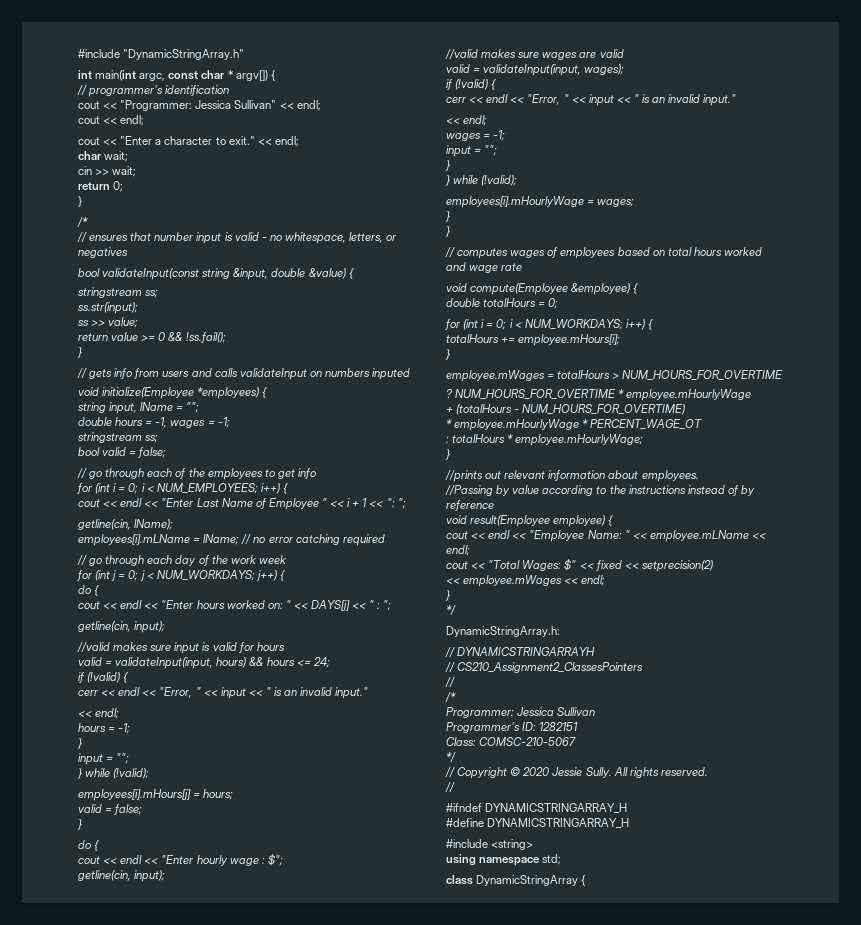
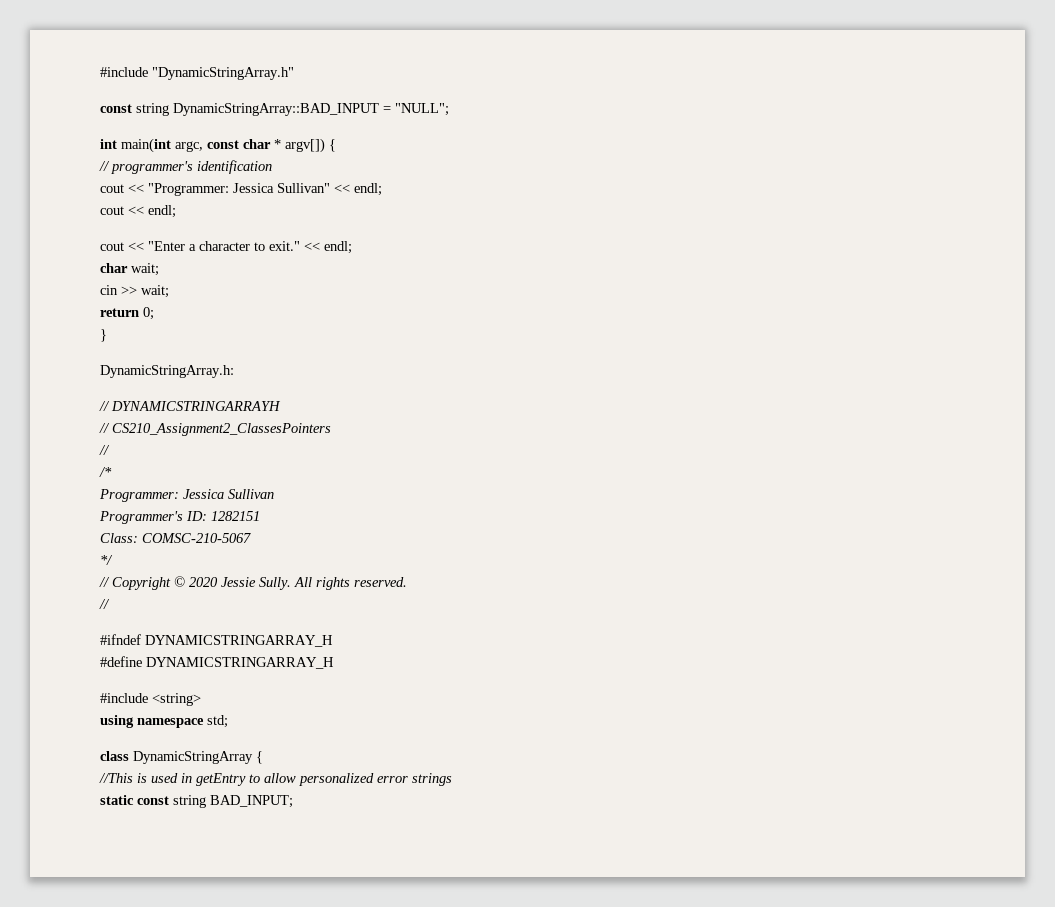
+ const string DynamicStringArray::BAD_INPUT = "NULL";
  return 0;
  }
- /*
- // ensures that number input is valid - no whitespace, letters, or negatives
- bool validateInput(const string &input, double &value) {
- stringstream ss;
- ss.str(input);
- ss >> value;
- return value >= 0 && !ss.fail();
- }
- // gets info from users and calls validateInput on numbers inputed
- void initialize(Employee *employees) {
- string input, lName = "";
- double hours = -1, wages = -1;
- stringstream ss;
- bool valid = false;
- // go through each of the employees to get info
- for (int i = 0; i < NUM_EMPLOYEES; i++) {
- cout << endl << "Enter Last Name of Employee " << i + 1 << ": ";
- getline(cin, lName);
- employees[i].mLName = lName; // no error catching required
- // go through each day of the work week
- for (int j = 0; j < NUM_WORKDAYS; j++) {
- do {
- cout << endl << "Enter hours worked on: " << DAYS[j] << " : ";
- getline(cin, input);
- //valid makes sure input is valid for hours
- valid = validateInput(input, hours) && hours <= 24;
- if (!valid) {
- cerr << endl << "Error, " << input << " is an invalid input."
- << endl;
- hours = -1;
- }
- input = "";
- } while (!valid);
- employees[i].mHours[j] = hours;
- valid = false;
- }
- do {
- cout << endl << "Enter hourly wage : $";
- getline(cin, input);
- //valid makes sure wages are valid
- valid = validateInput(input, wages);
- if (!valid) {
- cerr << endl << "Error, " << input << " is an invalid input."
- << endl;
- wages = -1;
- input = "";
- }
- } while (!valid);
- employees[i].mHourlyWage = wages;
- }
- }
- // computes wages of employees based on total hours worked and wage rate
- void compute(Employee &employee) {
- double totalHours = 0;
- for (int i = 0; i < NUM_WORKDAYS; i++) {
- totalHours += employee.mHours[i];
- }
- employee.mWages = totalHours > NUM_HOURS_FOR_OVERTIME
- ? NUM_HOURS_FOR_OVERTIME * employee.mHourlyWage
- + (totalHours - NUM_HOURS_FOR_OVERTIME)
- * employee.mHourlyWage * PERCENT_WAGE_OT
- : totalHours * employee.mHourlyWage;
- }
- //prints out relevant information about employees.
- //Passing by value according to the instructions instead of by reference
- void result(Employee employee) {
- cout << endl << "Employee Name: " << employee.mLName << endl;
- cout << "Total Wages: $" << fixed << setprecision(2)
- << employee.mWages << endl;
- }
- */
+ //This is used in getEntry to allow personalized error strings
+ static const string BAD_INPUT;

